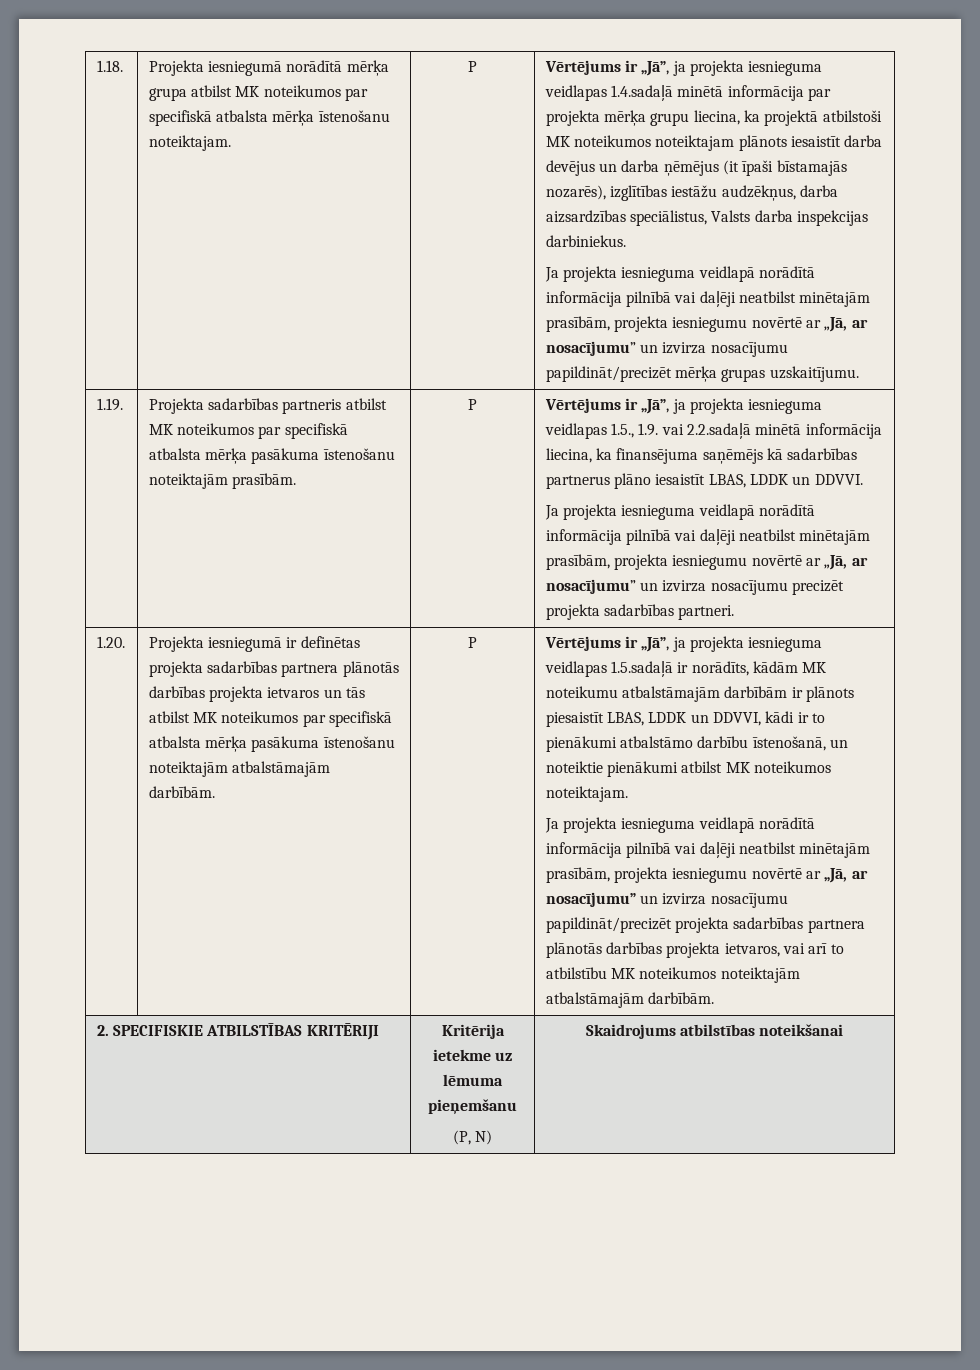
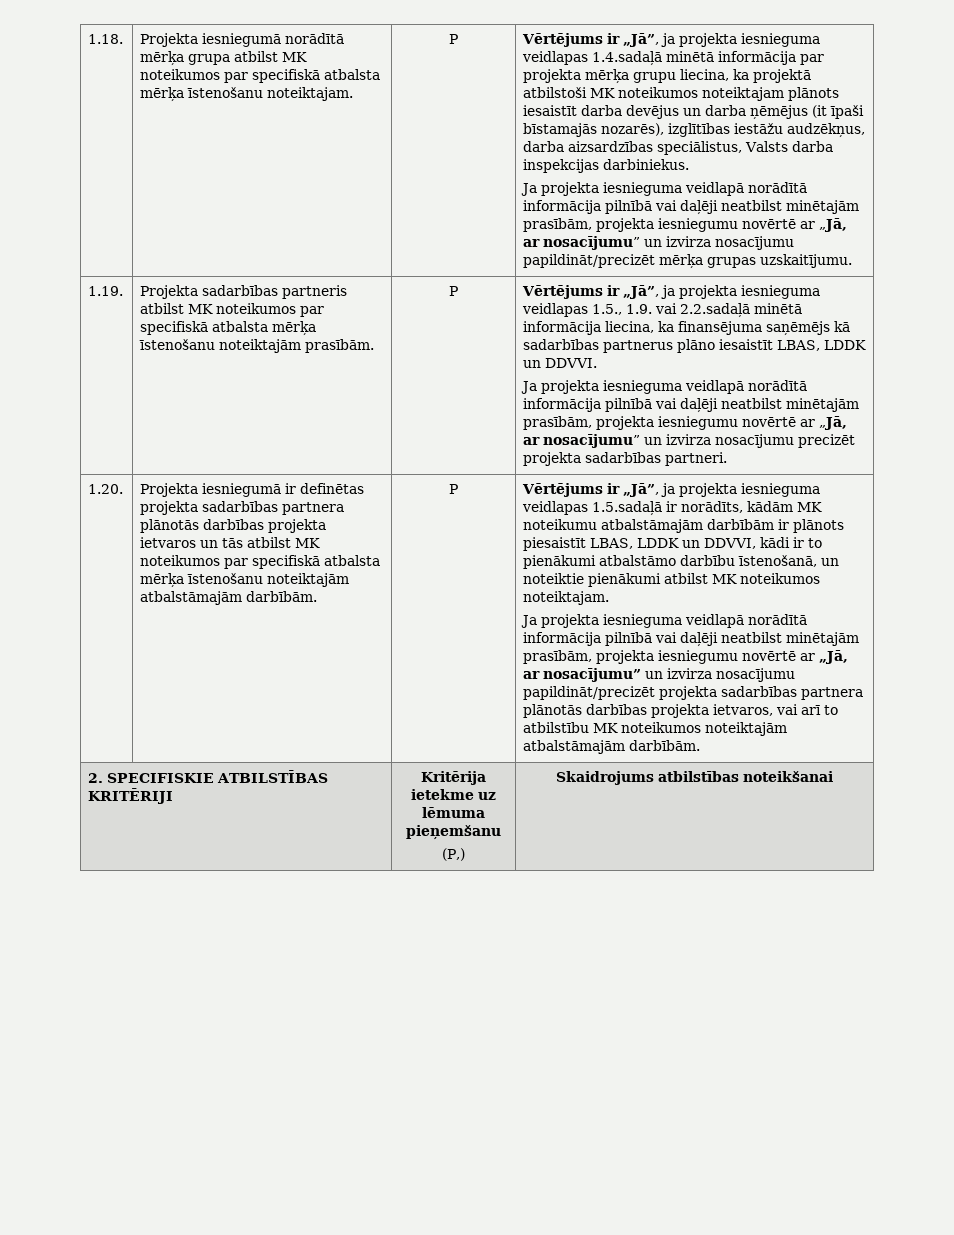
- Projekta sadarbības partneris atbilst MK noteikumos par specifiskā atbalsta mērķa pasākuma īstenošanu noteiktajām prasībām.
+ Projekta sadarbības partneris atbilst MK noteikumos par specifiskā atbalsta mērķa īstenošanu noteiktajām prasībām.
- Projekta iesniegumā ir definētas projekta sadarbības partnera plānotās darbības projekta ietvaros un tās atbilst MK noteikumos par specifiskā atbalsta mērķa pasākuma īstenošanu noteiktajām atbalstāmajām darbībām.
+ Projekta iesniegumā ir definētas projekta sadarbības partnera plānotās darbības projekta ietvaros un tās atbilst MK noteikumos par specifiskā atbalsta mērķa īstenošanu noteiktajām atbalstāmajām darbībām.
  2. SPECIFISKIE ATBILSTĪBAS KRITĒRIJI | Kritērija ietekme uz lēmuma pieņemšanu
- (P, N) | Skaidrojums atbilstības noteikšanai
+ (P,) | Skaidrojums atbilstības noteikšanai

